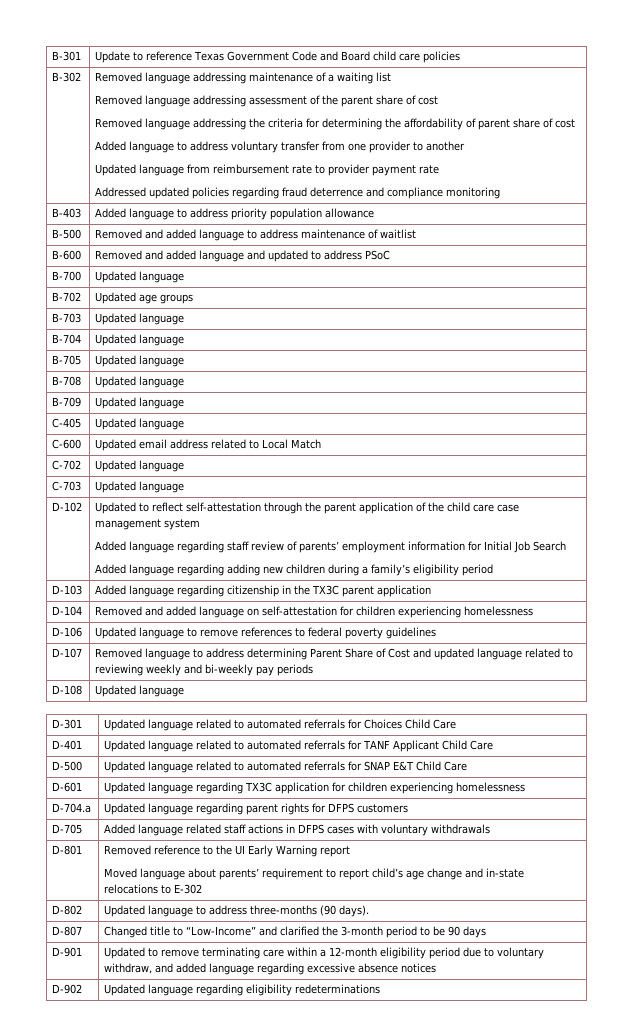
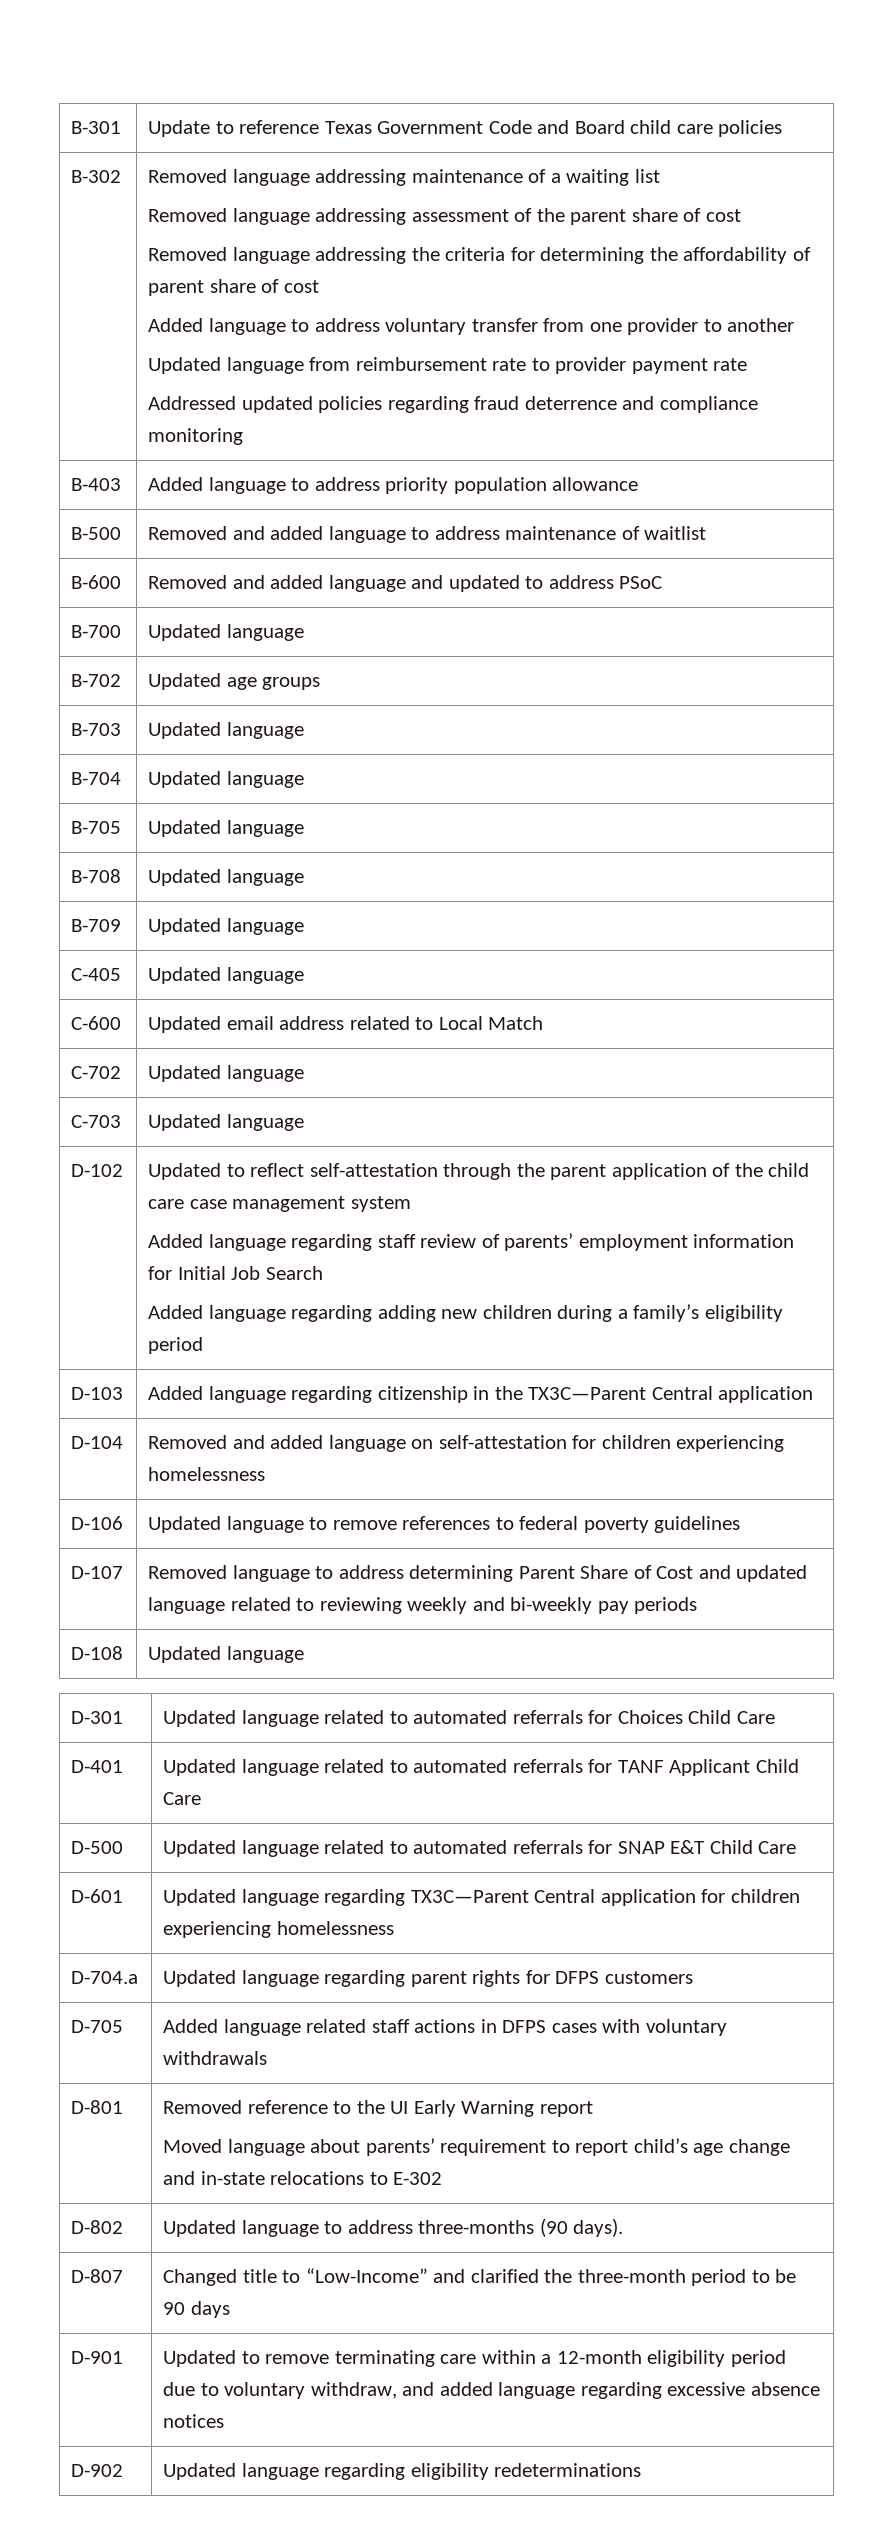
- D-103 | Added language regarding citizenship in the TX3C parent application
+ D-103 | Added language regarding citizenship in the TX3C—Parent Central application
- D-601 | Updated language regarding TX3C application for children experiencing homelessness
+ D-601 | Updated language regarding TX3C—Parent Central application for children experiencing homelessness
- D-807 | Changed title to “Low-Income” and clarified the 3-month period to be 90 days
+ D-807 | Changed title to “Low-Income” and clarified the three-month period to be 90 days

